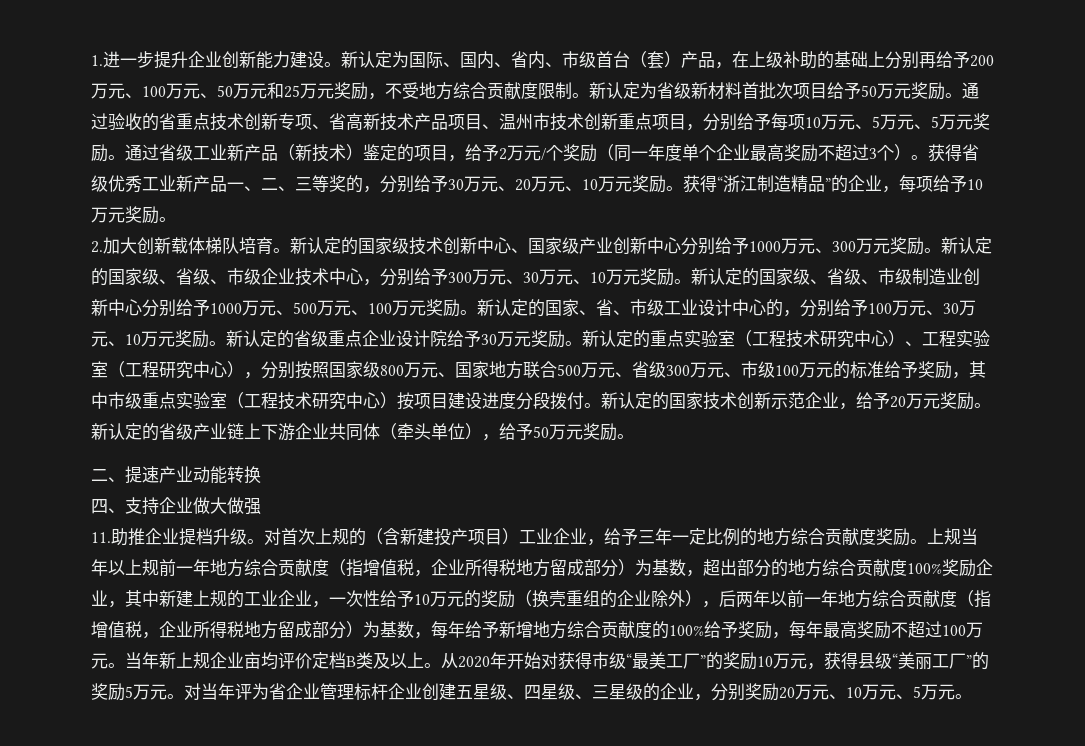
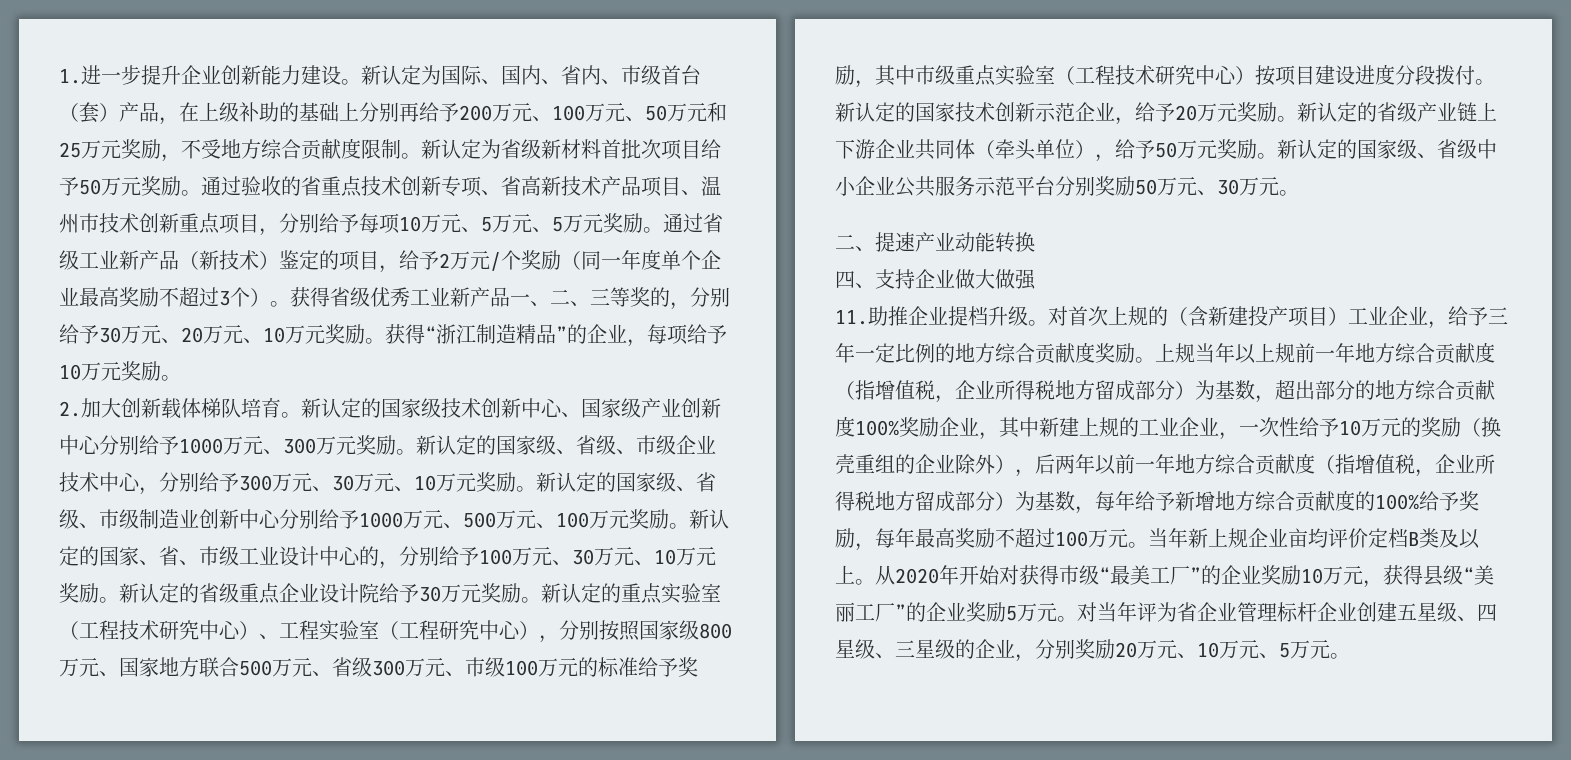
+ 新认定的国家级、省级中小企业公共服务示范平台分别奖励50万元、30万元。
- 从2020年开始对获得市级“最美工厂”的奖励10万元，获得县级“美丽工厂”的奖励5万元。
+ 从2020年开始对获得市级“最美工厂”的企业奖励10万元，获得县级“美丽工厂”的企业奖励5万元。

